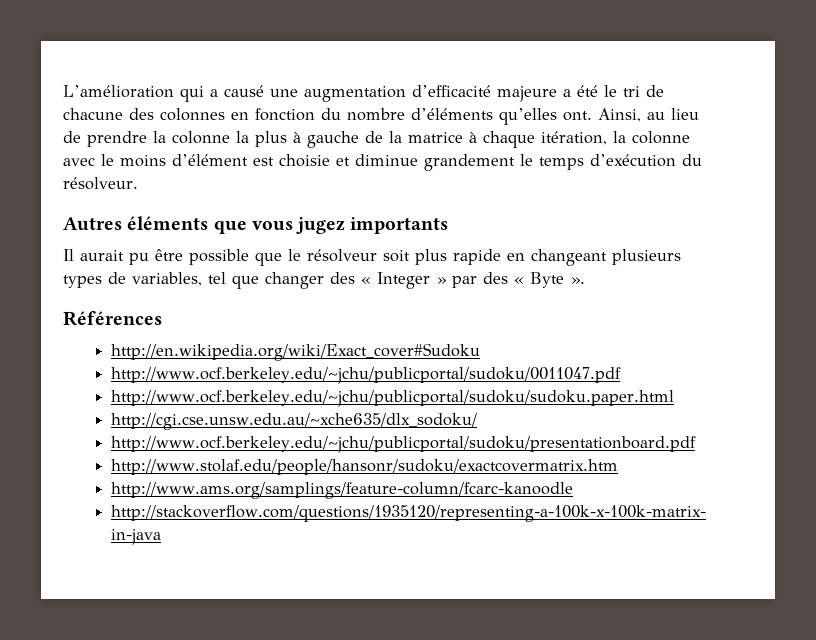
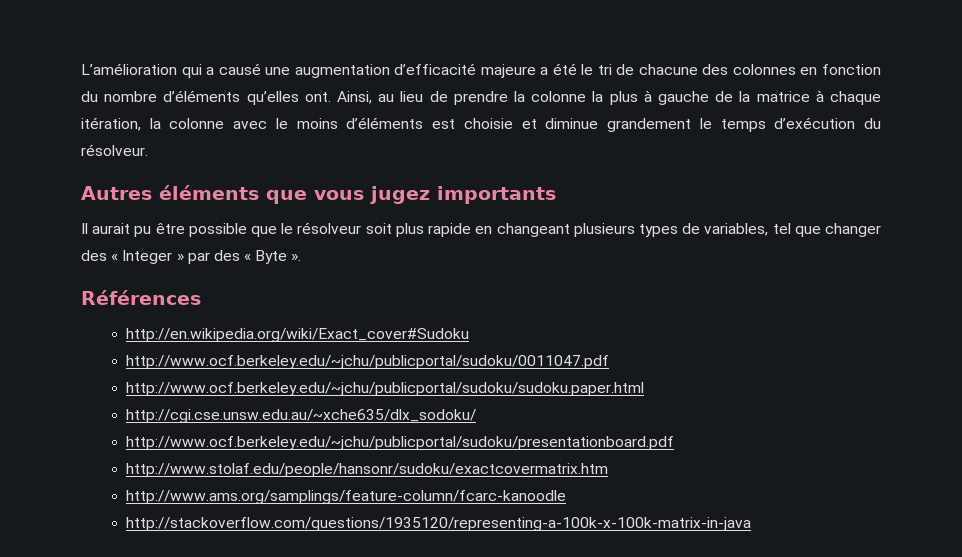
- Ainsi, au lieu de prendre la colonne la plus à gauche de la matrice à chaque itération, la colonne avec le moins d’élément est choisie et diminue grandement le temps d’exécution du résolveur.
+ Ainsi, au lieu de prendre la colonne la plus à gauche de la matrice à chaque itération, la colonne avec le moins d’éléments est choisie et diminue grandement le temps d’exécution du résolveur.

